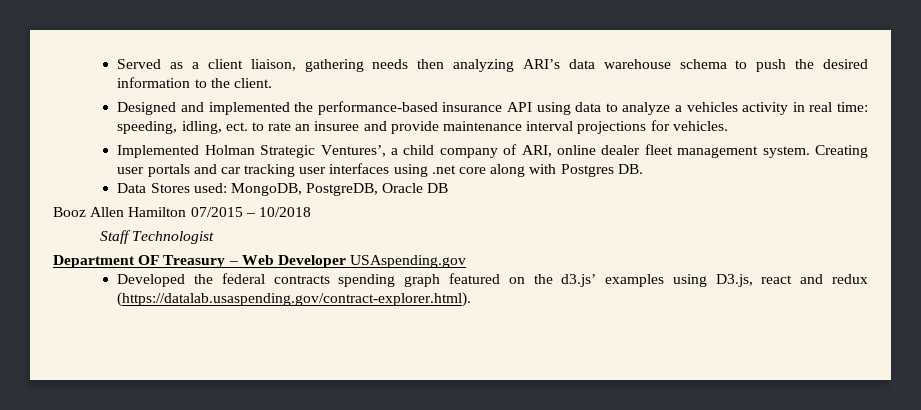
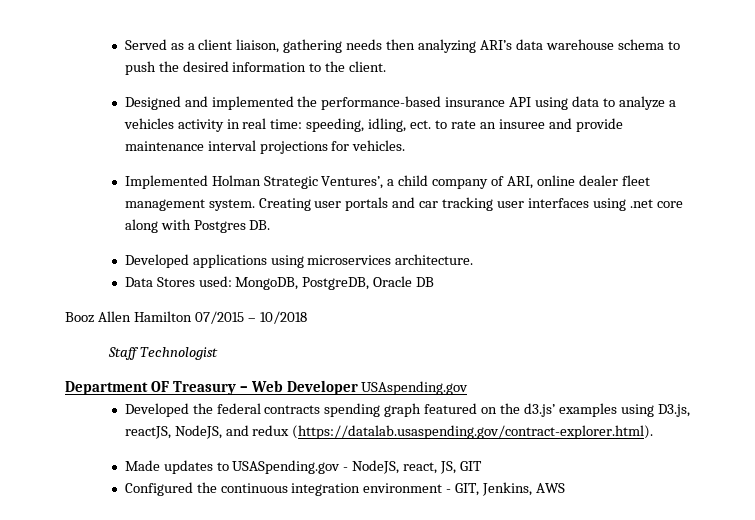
+ Developed applications using microservices architecture.
- Developed the federal contracts spending graph featured on the d3.js’ examples using D3.js, react and redux (https://datalab.usaspending.gov/contract-explorer.html).
+ Developed the federal contracts spending graph featured on the d3.js’ examples using D3.js, reactJS, NodeJS, and redux (https://datalab.usaspending.gov/contract-explorer.html).
+ Made updates to USASpending.gov - NodeJS, react, JS, GIT
+ Configured the continuous integration environment - GIT, Jenkins, AWS

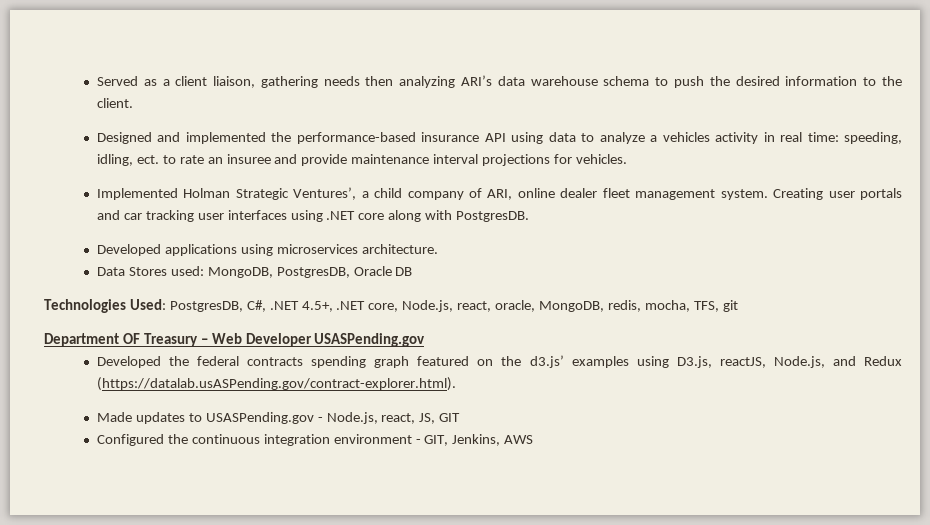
- Creating user portals and car tracking user interfaces using .net core along with Postgres DB.
+ Creating user portals and car tracking user interfaces using .NET core along with PostgresDB.
- Data Stores used: MongoDB, PostgreDB, Oracle DB
+ Data Stores used: MongoDB, PostgresDB, Oracle DB
- Booz Allen Hamilton 07/2015 – 10/2018
- Staff Technologist
+ Technologies Used: PostgresDB, C#, .NET 4.5+, .NET core, Node.js, react, oracle, MongoDB, redis, mocha, TFS, git
- Department OF Treasury – Web Developer USAspending.gov
+ Department OF Treasury – Web Developer USASPending.gov
- Developed the federal contracts spending graph featured on the d3.js’ examples using D3.js, reactJS, NodeJS, and redux (https://datalab.usaspending.gov/contract-explorer.html).
+ Developed the federal contracts spending graph featured on the d3.js’ examples using D3.js, reactJS, Node.js, and Redux (https://datalab.usASPending.gov/contract-explorer.html).
- Made updates to USASpending.gov - NodeJS, react, JS, GIT
+ Made updates to USASPending.gov - Node.js, react, JS, GIT

